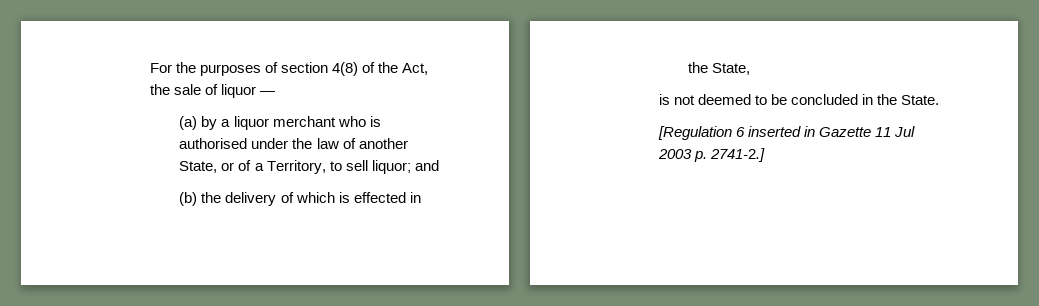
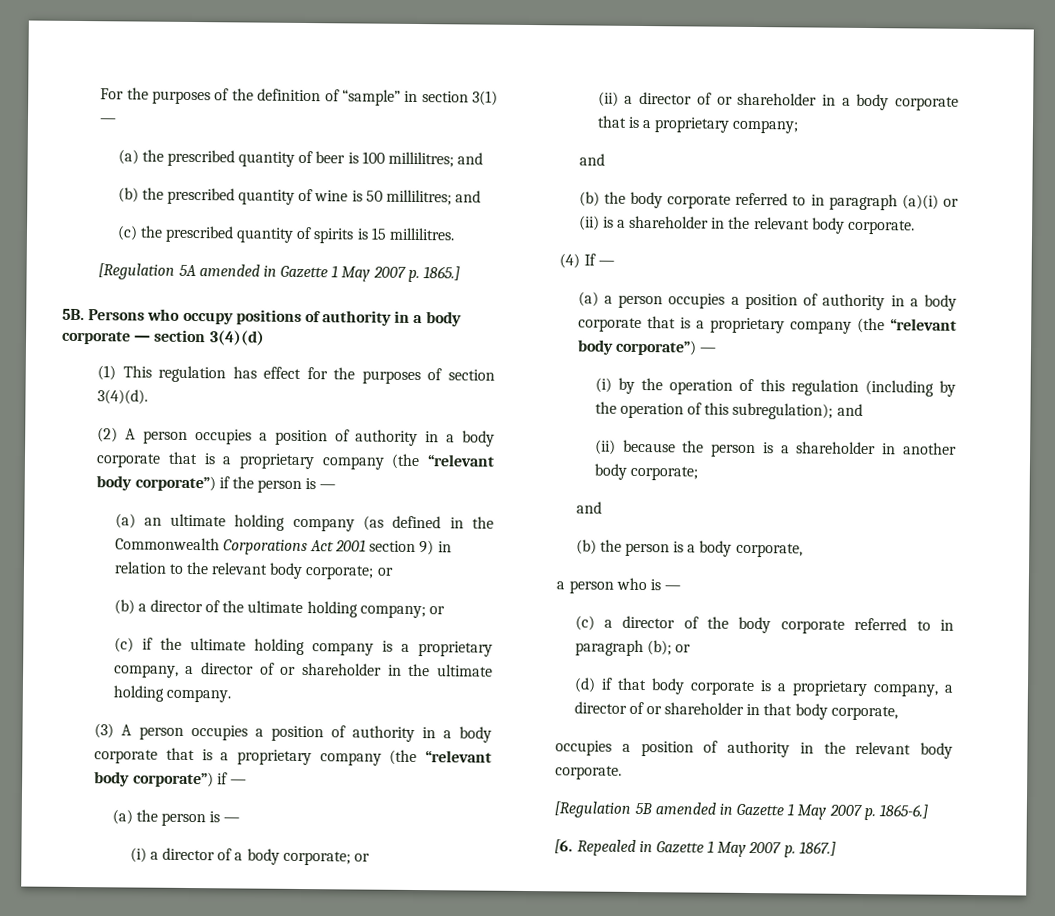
- For the purposes of section 4(8) of the Act, the sale of liquor —
- (a) by a liquor merchant who is authorised under the law of another State, or of a Territory, to sell liquor; and
- (b) the delivery of which is effected in the State,
- is not deemed to be concluded in the State.
- [Regulation 6 inserted in Gazette 11 Jul 2003 p. 2741-2.]
+ For the purposes of the definition of “sample” in section 3(1) —
+ (a) the prescribed quantity of beer is 100 millilitres; and
+ (b) the prescribed quantity of wine is 50 millilitres; and
+ (c) the prescribed quantity of spirits is 15 millilitres.
+ [Regulation 5A amended in Gazette 1 May 2007 p. 1865.]
+ 5B. Persons who occupy positions of authority in a body corporate — section 3(4)(d)
+ (1) This regulation has effect for the purposes of section 3(4)(d).
+ (2) A person occupies a position of authority in a body corporate that is a proprietary company (the “relevant body corporate”) if the person is —
+ (a) an ultimate holding company (as defined in the Commonwealth Corporations Act 2001 section 9) in relation to the relevant body corporate; or
+ (b) a director of the ultimate holding company; or
+ (c) if the ultimate holding company is a proprietary company, a director of or shareholder in the ultimate holding company.
+ (3) A person occupies a position of authority in a body corporate that is a proprietary company (the “relevant body corporate”) if —
+ (a) the person is —
+ (i) a director of a body corporate; or
+ (ii) a director of or shareholder in a body corporate that is a proprietary company;
+ and
+ (b) the body corporate referred to in paragraph (a)(i) or (ii) is a shareholder in the relevant body corporate.
+ (4) If —
+ (a) a person occupies a position of authority in a body corporate that is a proprietary company (the “relevant body corporate”) —
+ (i) by the operation of this regulation (including by the operation of this subregulation); and
+ (ii) because the person is a shareholder in another body corporate;
+ and
+ (b) the person is a body corporate,
+ a person who is —
+ (c) a director of the body corporate referred to in paragraph (b); or
+ (d) if that body corporate is a proprietary company, a director of or shareholder in that body corporate,
+ occupies a position of authority in the relevant body corporate.
+ [Regulation 5B amended in Gazette 1 May 2007 p. 1865-6.]
+ [6. Repealed in Gazette 1 May 2007 p. 1867.]

